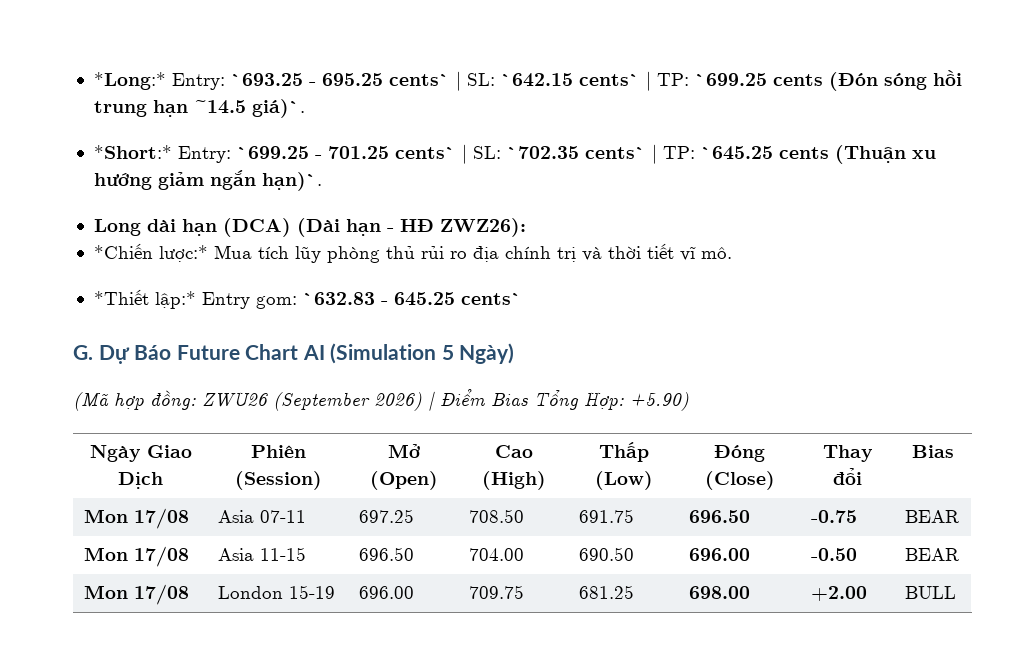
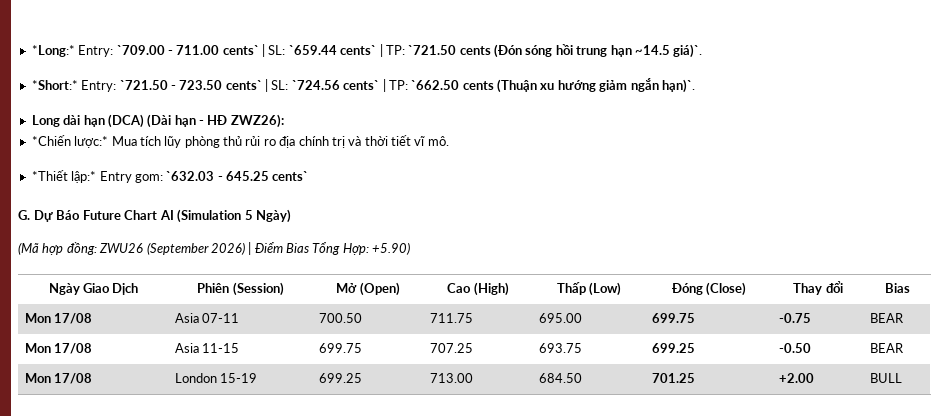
- *Long:* Entry: `693.25 - 695.25 cents` | SL: `642.15 cents` | TP: `699.25 cents (Đón sóng hồi trung hạn ~14.5 giá)`.
+ *Long:* Entry: `709.00 - 711.00 cents` | SL: `659.44 cents` | TP: `721.50 cents (Đón sóng hồi trung hạn ~14.5 giá)`.
- *Short:* Entry: `699.25 - 701.25 cents` | SL: `702.35 cents` | TP: `645.25 cents (Thuận xu hướng giảm ngắn hạn)`.
+ *Short:* Entry: `721.50 - 723.50 cents` | SL: `724.56 cents` | TP: `662.50 cents (Thuận xu hướng giảm ngắn hạn)`.
- *Thiết lập:* Entry gom: `632.83 - 645.25 cents`
+ *Thiết lập:* Entry gom: `632.03 - 645.25 cents`
- Mon 17/08 | Asia 07-11 | 697.25 | 708.50 | 691.75 | 696.50 | -0.75 | BEAR
+ Mon 17/08 | Asia 07-11 | 700.50 | 711.75 | 695.00 | 699.75 | -0.75 | BEAR
- Mon 17/08 | Asia 11-15 | 696.50 | 704.00 | 690.50 | 696.00 | -0.50 | BEAR
+ Mon 17/08 | Asia 11-15 | 699.75 | 707.25 | 693.75 | 699.25 | -0.50 | BEAR
- Mon 17/08 | London 15-19 | 696.00 | 709.75 | 681.25 | 698.00 | +2.00 | BULL
+ Mon 17/08 | London 15-19 | 699.25 | 713.00 | 684.50 | 701.25 | +2.00 | BULL

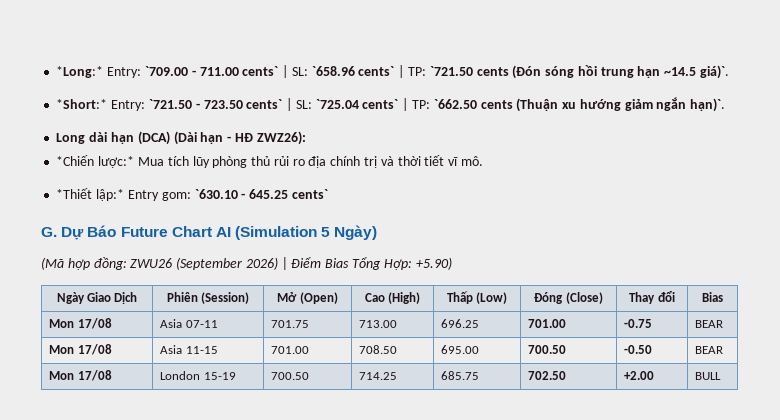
- *Long:* Entry: `709.00 - 711.00 cents` | SL: `659.44 cents` | TP: `721.50 cents (Đón sóng hồi trung hạn ~14.5 giá)`.
+ *Long:* Entry: `709.00 - 711.00 cents` | SL: `658.96 cents` | TP: `721.50 cents (Đón sóng hồi trung hạn ~14.5 giá)`.
- *Short:* Entry: `721.50 - 723.50 cents` | SL: `724.56 cents` | TP: `662.50 cents (Thuận xu hướng giảm ngắn hạn)`.
+ *Short:* Entry: `721.50 - 723.50 cents` | SL: `725.04 cents` | TP: `662.50 cents (Thuận xu hướng giảm ngắn hạn)`.
- *Thiết lập:* Entry gom: `632.03 - 645.25 cents`
+ *Thiết lập:* Entry gom: `630.10 - 645.25 cents`
- Mon 17/08 | Asia 07-11 | 700.50 | 711.75 | 695.00 | 699.75 | -0.75 | BEAR
+ Mon 17/08 | Asia 07-11 | 701.75 | 713.00 | 696.25 | 701.00 | -0.75 | BEAR
- Mon 17/08 | Asia 11-15 | 699.75 | 707.25 | 693.75 | 699.25 | -0.50 | BEAR
+ Mon 17/08 | Asia 11-15 | 701.00 | 708.50 | 695.00 | 700.50 | -0.50 | BEAR
- Mon 17/08 | London 15-19 | 699.25 | 713.00 | 684.50 | 701.25 | +2.00 | BULL
+ Mon 17/08 | London 15-19 | 700.50 | 714.25 | 685.75 | 702.50 | +2.00 | BULL

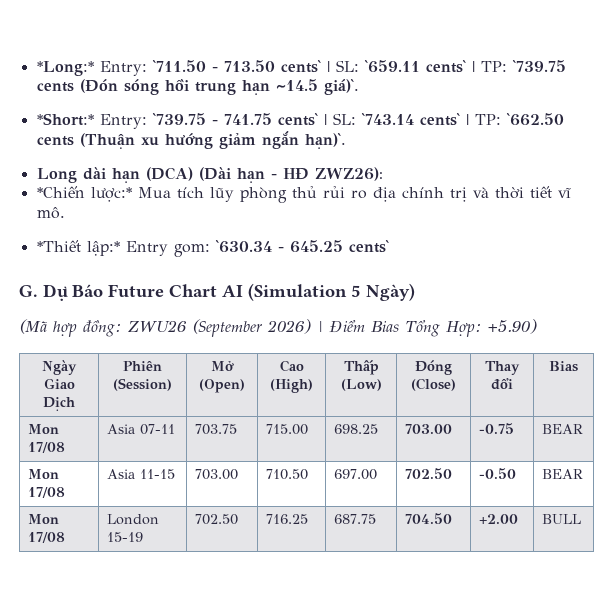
- *Long:* Entry: `709.00 - 711.00 cents` | SL: `658.96 cents` | TP: `721.50 cents (Đón sóng hồi trung hạn ~14.5 giá)`.
+ *Long:* Entry: `711.50 - 713.50 cents` | SL: `659.11 cents` | TP: `739.75 cents (Đón sóng hồi trung hạn ~14.5 giá)`.
- *Short:* Entry: `721.50 - 723.50 cents` | SL: `725.04 cents` | TP: `662.50 cents (Thuận xu hướng giảm ngắn hạn)`.
+ *Short:* Entry: `739.75 - 741.75 cents` | SL: `743.14 cents` | TP: `662.50 cents (Thuận xu hướng giảm ngắn hạn)`.
- *Thiết lập:* Entry gom: `630.10 - 645.25 cents`
+ *Thiết lập:* Entry gom: `630.34 - 645.25 cents`
- Mon 17/08 | Asia 07-11 | 701.75 | 713.00 | 696.25 | 701.00 | -0.75 | BEAR
+ Mon 17/08 | Asia 07-11 | 703.75 | 715.00 | 698.25 | 703.00 | -0.75 | BEAR
- Mon 17/08 | Asia 11-15 | 701.00 | 708.50 | 695.00 | 700.50 | -0.50 | BEAR
+ Mon 17/08 | Asia 11-15 | 703.00 | 710.50 | 697.00 | 702.50 | -0.50 | BEAR
- Mon 17/08 | London 15-19 | 700.50 | 714.25 | 685.75 | 702.50 | +2.00 | BULL
+ Mon 17/08 | London 15-19 | 702.50 | 716.25 | 687.75 | 704.50 | +2.00 | BULL

